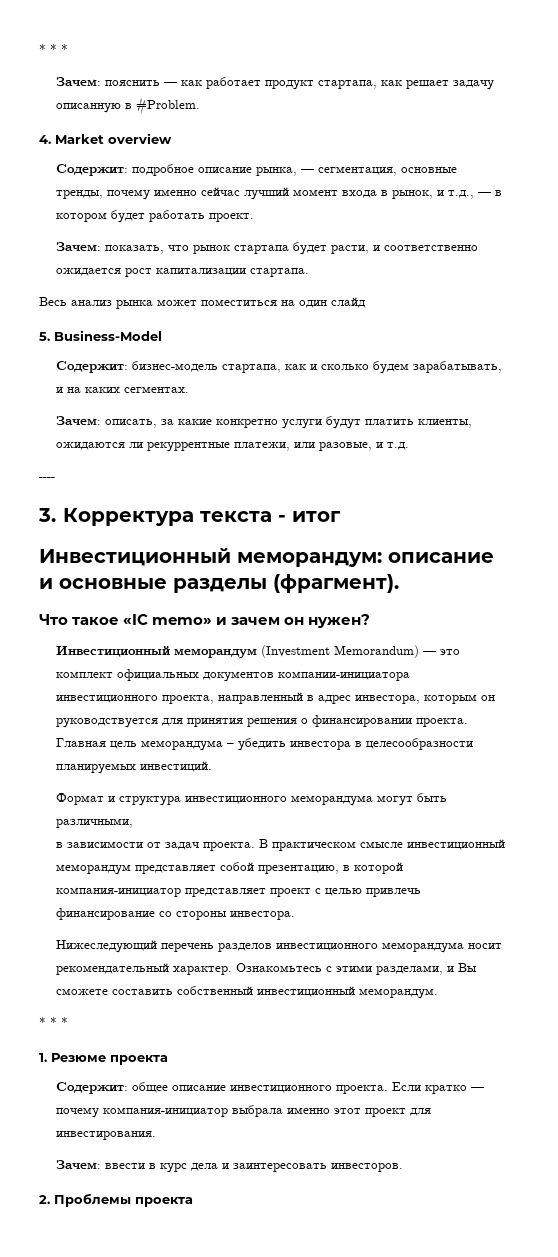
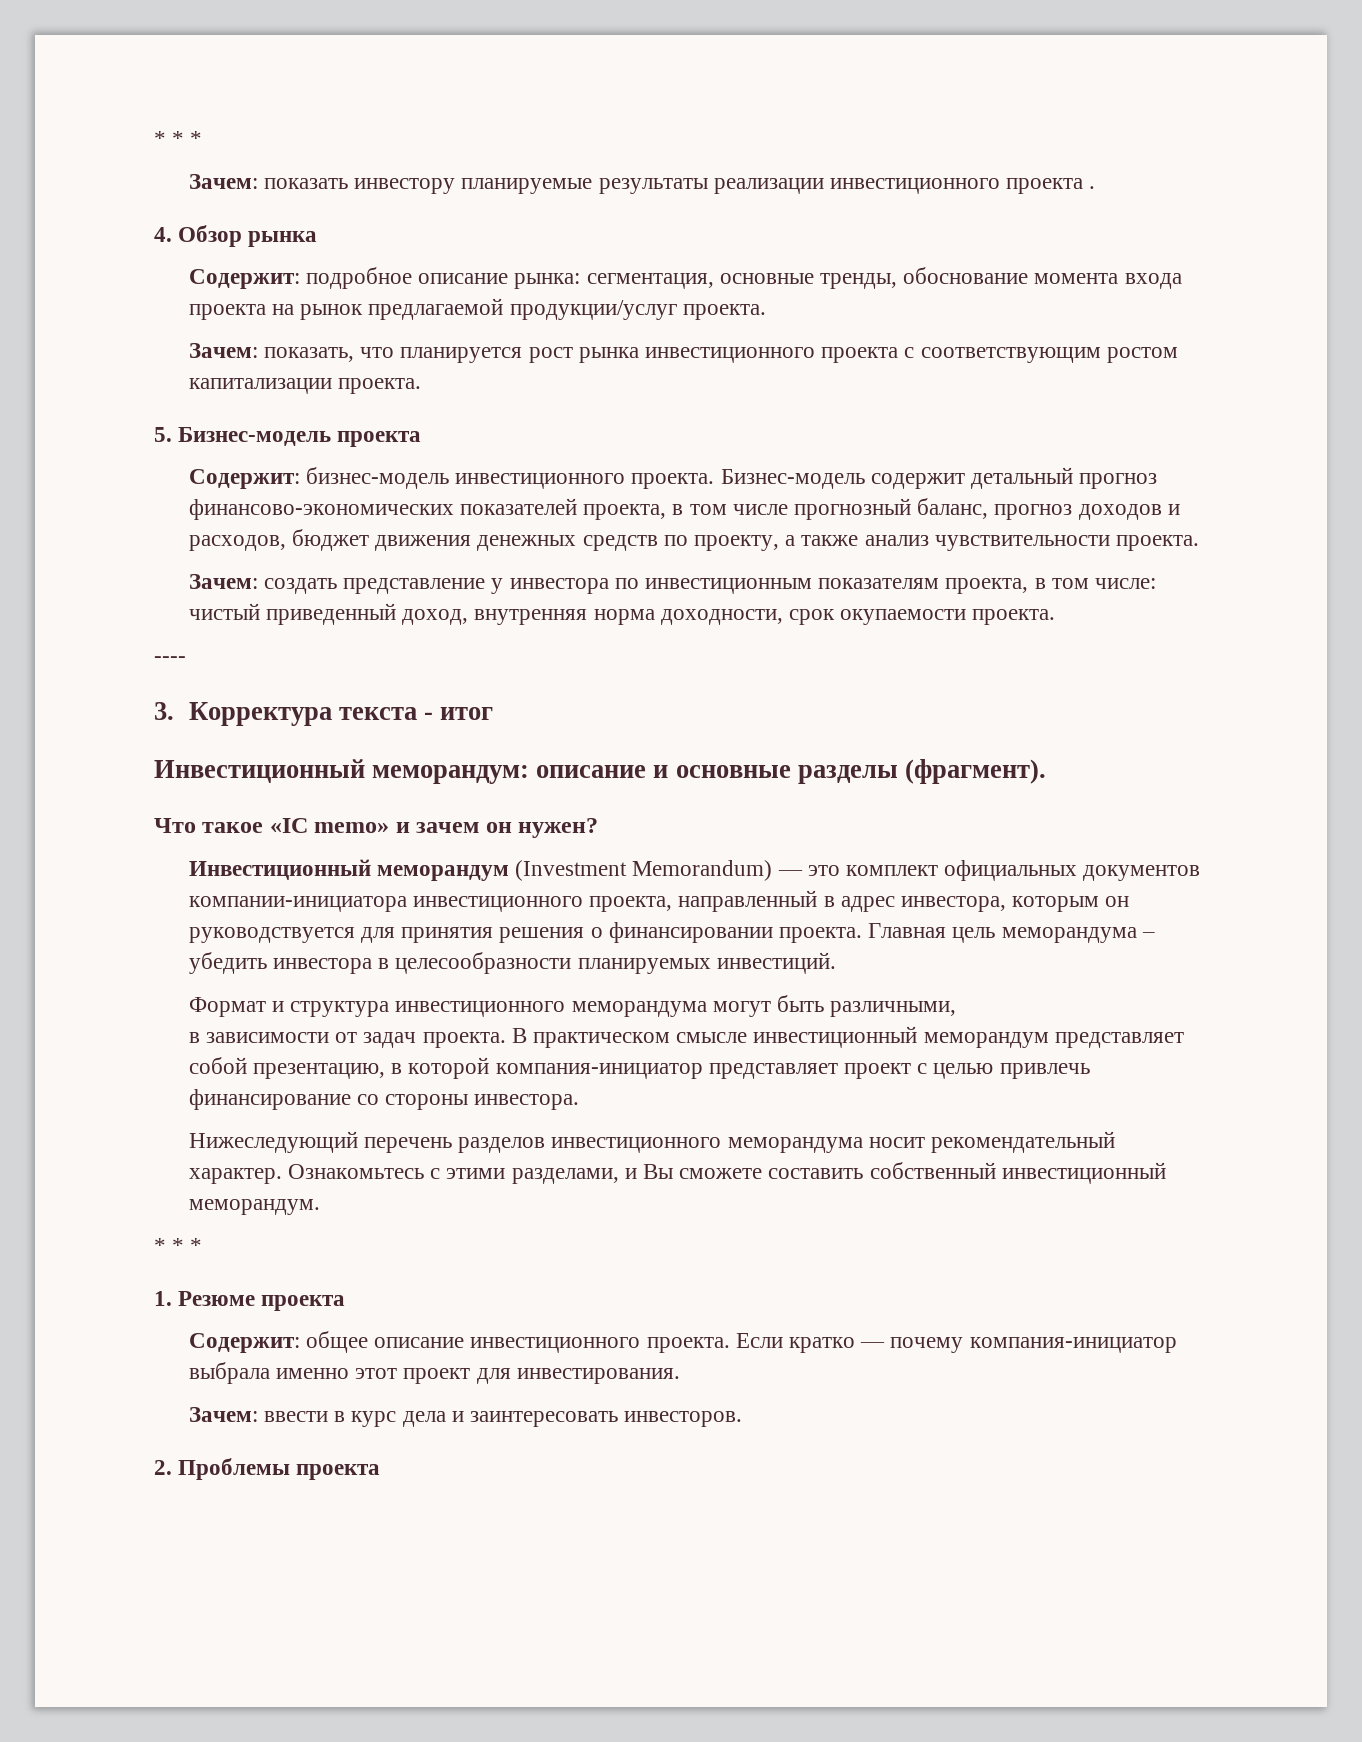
- Зачем: пояснить — как работает продукт стартапа, как решает задачу описанную в #Problem.
+ Зачем: показать инвестору планируемые результаты реализации инвестиционного проекта .
- 4. Market overview
+ 4. Обзор рынка
- Содержит: подробное описание рынка, — сегментация, основные тренды, почему именно сейчас лучший момент входа в рынок, и т.д., — в котором будет работать проект.
- Зачем: показать, что рынок стартапа будет расти, и соответственно ожидается рост капитализации стартапа.
- Весь анализ рынка может поместиться на один слайд
+ Содержит: подробное описание рынка: сегментация, основные тренды, обоснование момента входа проекта на рынок предлагаемой продукции/услуг проекта.
+ Зачем: показать, что планируется рост рынка инвестиционного проекта с соответствующим ростом капитализации проекта.
- 5. Business-Model
+ 5. Бизнес-модель проекта
- Содержит: бизнес-модель стартапа, как и сколько будем зарабатывать, и на каких сегментах.
- Зачем: описать, за какие конкретно услуги будут платить клиенты, ожидаются ли рекуррентные платежи, или разовые, и т.д.
+ Содержит: бизнес-модель инвестиционного проекта. Бизнес-модель содержит детальный прогноз финансово-экономических показателей проекта, в том числе прогнозный баланс, прогноз доходов и расходов, бюджет движения денежных средств по проекту, а также анализ чувствительности проекта.
+ Зачем: создать представление у инвестора по инвестиционным показателям проекта, в том числе: чистый приведенный доход, внутренняя норма доходности, срок окупаемости проекта.

